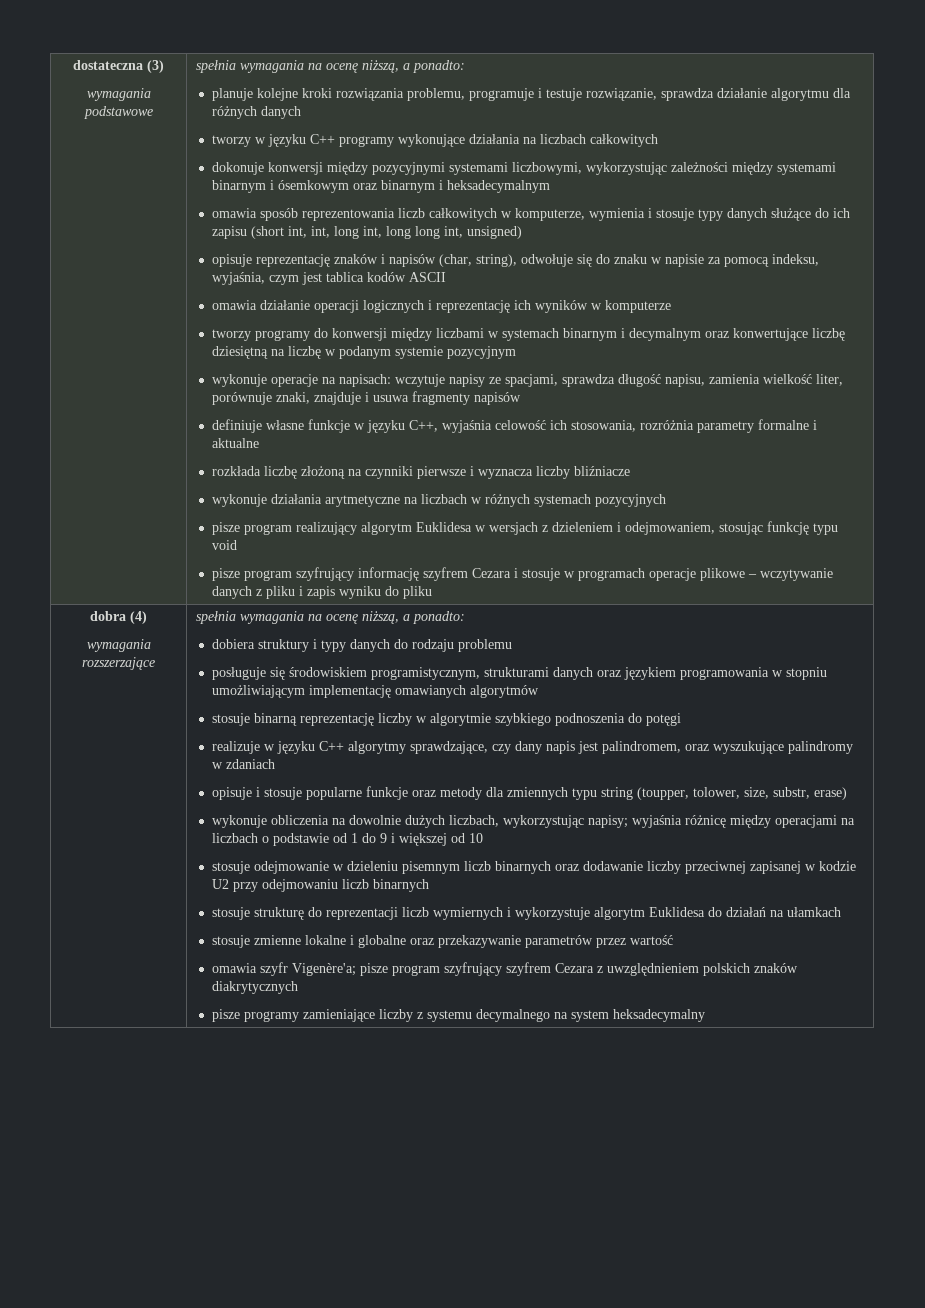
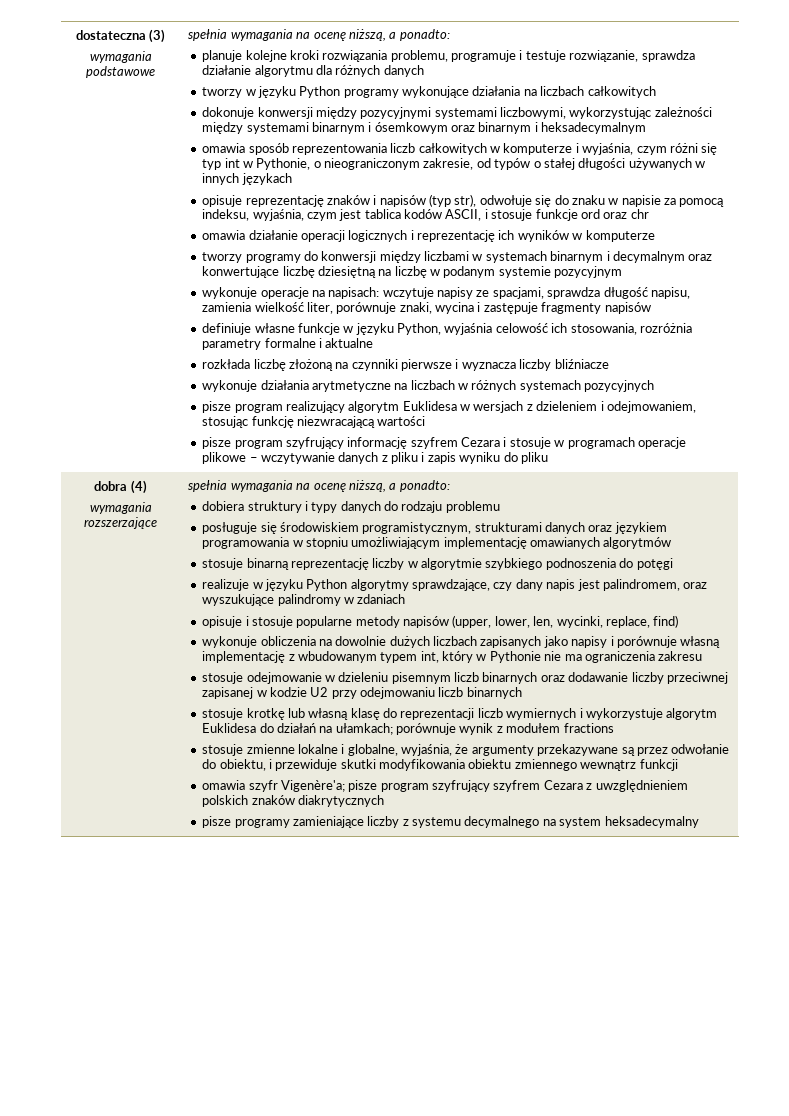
- tworzy w języku C++ programy wykonujące działania na liczbach całkowitych
+ tworzy w języku Python programy wykonujące działania na liczbach całkowitych
- omawia sposób reprezentowania liczb całkowitych w komputerze, wymienia i stosuje typy danych służące do ich zapisu (short int, int, long int, long long int, unsigned)
+ omawia sposób reprezentowania liczb całkowitych w komputerze i wyjaśnia, czym różni się typ int w Pythonie, o nieograniczonym zakresie, od typów o stałej długości używanych w innych językach
- opisuje reprezentację znaków i napisów (char, string), odwołuje się do znaku w napisie za pomocą indeksu, wyjaśnia, czym jest tablica kodów ASCII
+ opisuje reprezentację znaków i napisów (typ str), odwołuje się do znaku w napisie za pomocą indeksu, wyjaśnia, czym jest tablica kodów ASCII, i stosuje funkcje ord oraz chr
- wykonuje operacje na napisach: wczytuje napisy ze spacjami, sprawdza długość napisu, zamienia wielkość liter, porównuje znaki, znajduje i usuwa fragmenty napisów
+ wykonuje operacje na napisach: wczytuje napisy ze spacjami, sprawdza długość napisu, zamienia wielkość liter, porównuje znaki, wycina i zastępuje fragmenty napisów
- definiuje własne funkcje w języku C++, wyjaśnia celowość ich stosowania, rozróżnia parametry formalne i aktualne
+ definiuje własne funkcje w języku Python, wyjaśnia celowość ich stosowania, rozróżnia parametry formalne i aktualne
- pisze program realizujący algorytm Euklidesa w wersjach z dzieleniem i odejmowaniem, stosując funkcję typu void
+ pisze program realizujący algorytm Euklidesa w wersjach z dzieleniem i odejmowaniem, stosując funkcję niezwracającą wartości
- realizuje w języku C++ algorytmy sprawdzające, czy dany napis jest palindromem, oraz wyszukujące palindromy w zdaniach
+ realizuje w języku Python algorytmy sprawdzające, czy dany napis jest palindromem, oraz wyszukujące palindromy w zdaniach
- opisuje i stosuje popularne funkcje oraz metody dla zmiennych typu string (toupper, tolower, size, substr, erase)
+ opisuje i stosuje popularne metody napisów (upper, lower, len, wycinki, replace, find)
- wykonuje obliczenia na dowolnie dużych liczbach, wykorzystując napisy; wyjaśnia różnicę między operacjami na liczbach o podstawie od 1 do 9 i większej od 10
+ wykonuje obliczenia na dowolnie dużych liczbach zapisanych jako napisy i porównuje własną implementację z wbudowanym typem int, który w Pythonie nie ma ograniczenia zakresu
- stosuje strukturę do reprezentacji liczb wymiernych i wykorzystuje algorytm Euklidesa do działań na ułamkach
- stosuje zmienne lokalne i globalne oraz przekazywanie parametrów przez wartość
+ stosuje krotkę lub własną klasę do reprezentacji liczb wymiernych i wykorzystuje algorytm Euklidesa do działań na ułamkach; porównuje wynik z modułem fractions
+ stosuje zmienne lokalne i globalne, wyjaśnia, że argumenty przekazywane są przez odwołanie do obiektu, i przewiduje skutki modyfikowania obiektu zmiennego wewnątrz funkcji

